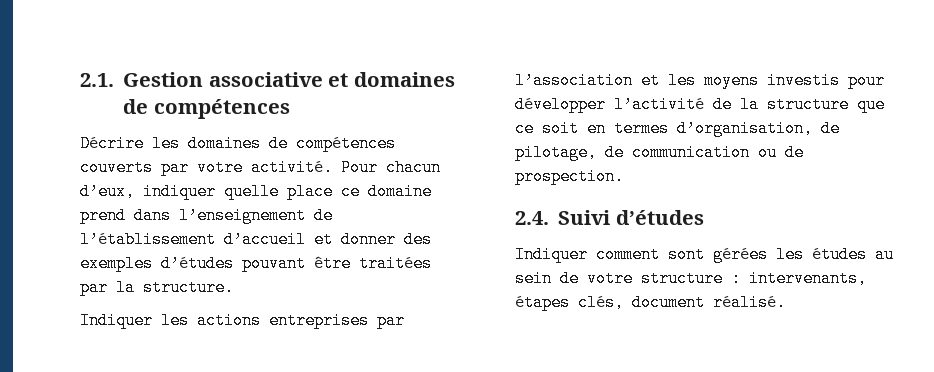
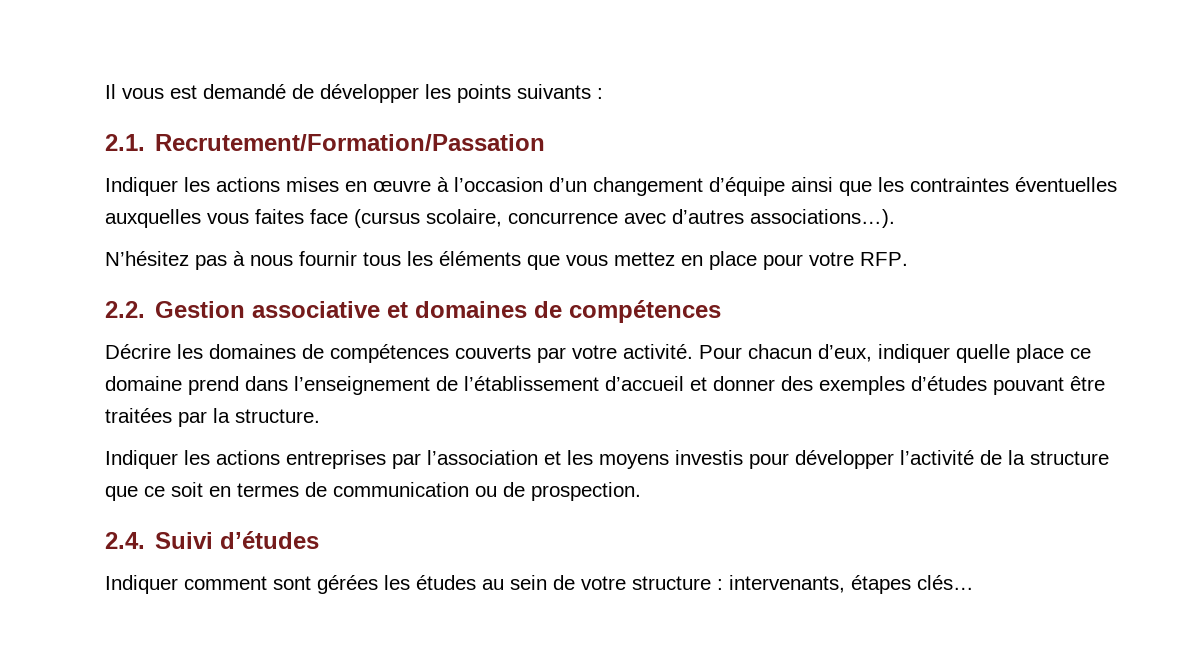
- 2.1. Gestion associative et domaines de compétences
+ Il vous est demandé de développer les points suivants :
+ 2.1. Recrutement/Formation/Passation
+ Indiquer les actions mises en œuvre à l’occasion d’un changement d’équipe ainsi que les contraintes éventuelles auxquelles vous faites face (cursus scolaire, concurrence avec d’autres associations…).
+ N’hésitez pas à nous fournir tous les éléments que vous mettez en place pour votre RFP.
+ 2.2. Gestion associative et domaines de compétences
- Indiquer les actions entreprises par l’association et les moyens investis pour développer l’activité de la structure que ce soit en termes d’organisation, de pilotage, de communication ou de prospection.
+ Indiquer les actions entreprises par l’association et les moyens investis pour développer l’activité de la structure que ce soit en termes de communication ou de prospection.
- Indiquer comment sont gérées les études au sein de votre structure : intervenants, étapes clés, document réalisé.
+ Indiquer comment sont gérées les études au sein de votre structure : intervenants, étapes clés…

